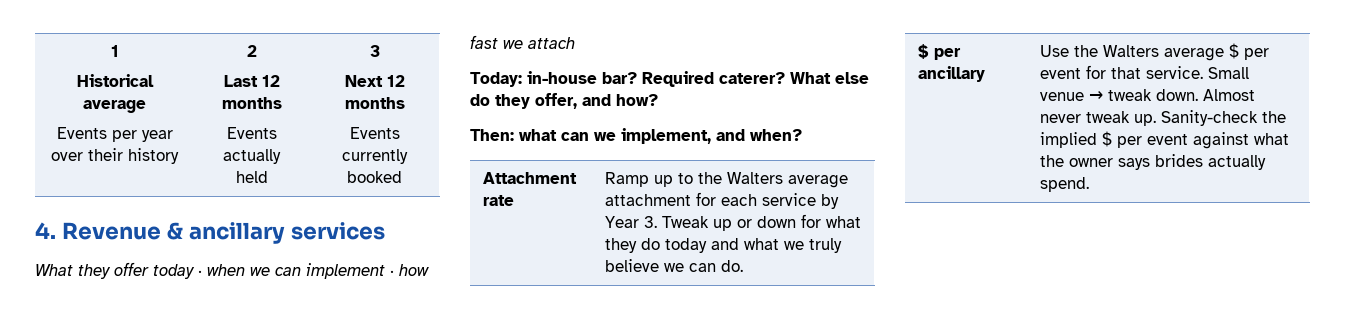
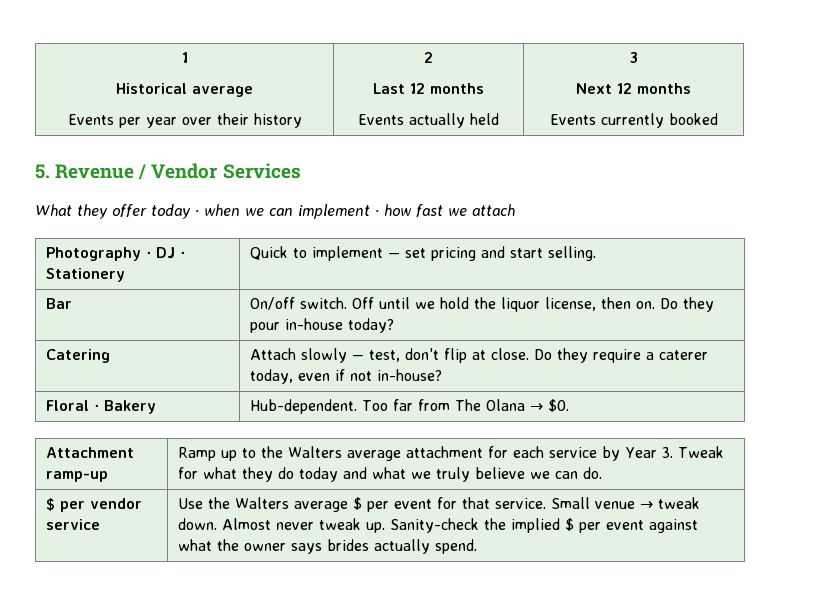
- 4. Revenue & ancillary services
+ 5. Revenue / Vendor Services
- Today: in-house bar? Required caterer? What else do they offer, and how?
- Then: what can we implement, and when?
+ Photography · DJ · Stationery | Quick to implement — set pricing and start selling.
+ Bar | On/off switch. Off until we hold the liquor license, then on. Do they pour in-house today?
+ Catering | Attach slowly — test, don't flip at close. Do they require a caterer today, even if not in-house?
+ Floral · Bakery | Hub-dependent. Too far from The Olana → $0.
- Attachment rate | Ramp up to the Walters average attachment for each service by Year 3. Tweak up or down for what they do today and what we truly believe we can do.
+ Attachment ramp-up | Ramp up to the Walters average attachment for each service by Year 3. Tweak for what they do today and what we truly believe we can do.
- $ per ancillary | Use the Walters average $ per event for that service. Small venue → tweak down. Almost never tweak up. Sanity-check the implied $ per event against what the owner says brides actually spend.
+ $ per vendor service | Use the Walters average $ per event for that service. Small venue → tweak down. Almost never tweak up. Sanity-check the implied $ per event against what the owner says brides actually spend.

